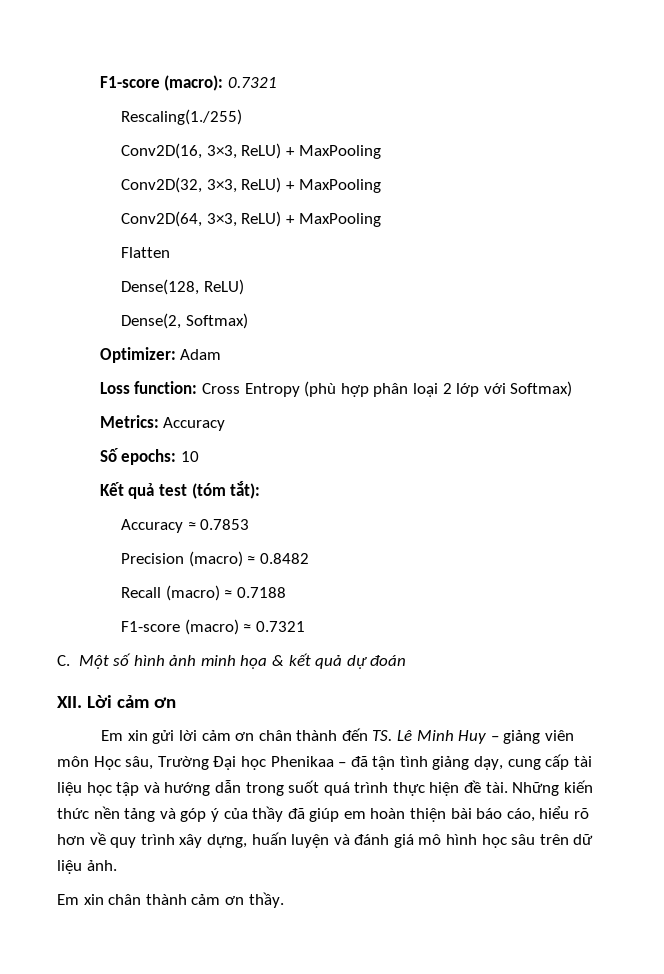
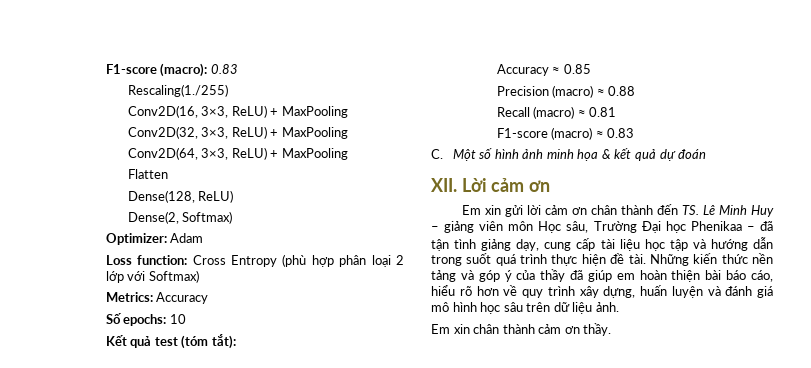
- F1-score (macro): 0.7321
+ F1-score (macro): 0.83
- Accuracy ≈ 0.7853
+ Accuracy ≈ 0.85
- Precision (macro) ≈ 0.8482
+ Precision (macro) ≈ 0.88
- Recall (macro) ≈ 0.7188
+ Recall (macro) ≈ 0.81
- F1-score (macro) ≈ 0.7321
+ F1-score (macro) ≈ 0.83

